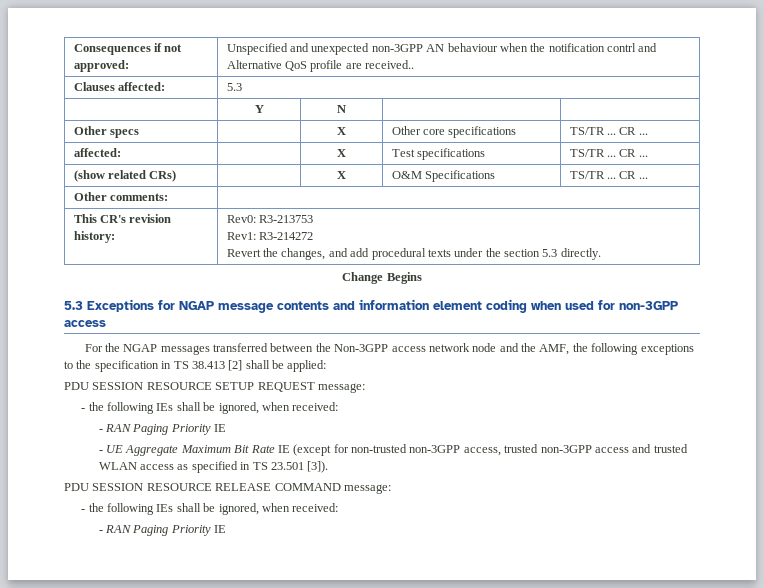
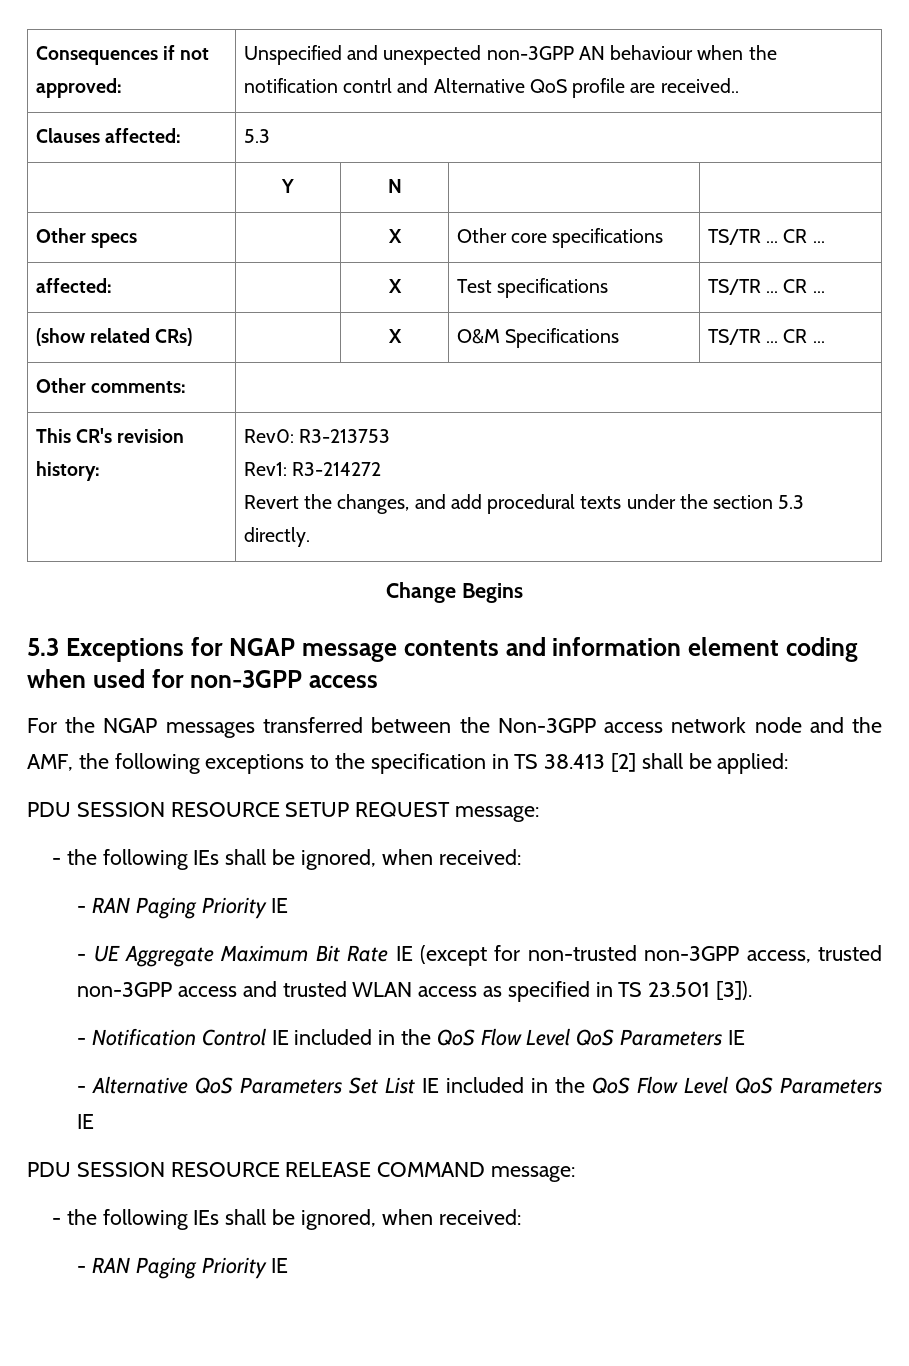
+ - Notification Control IE included in the QoS Flow Level QoS Parameters IE
+ - Alternative QoS Parameters Set List IE included in the QoS Flow Level QoS Parameters IE

